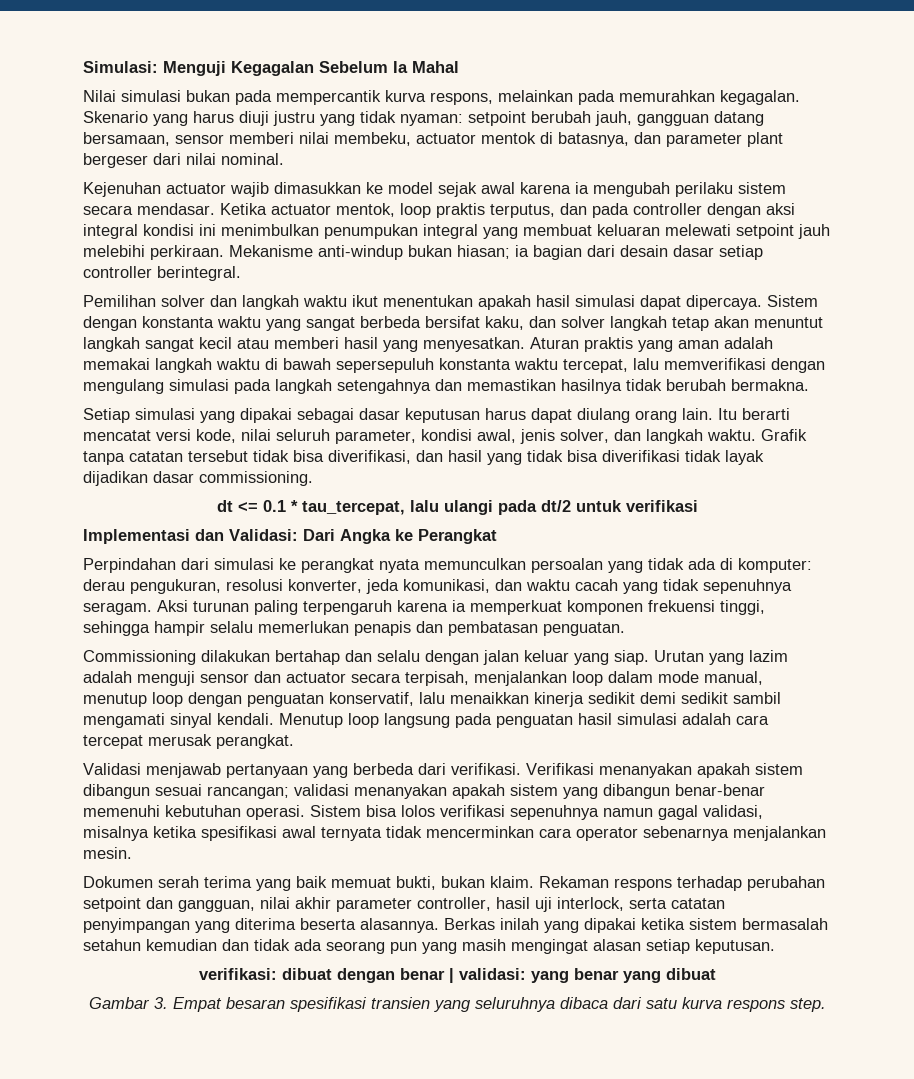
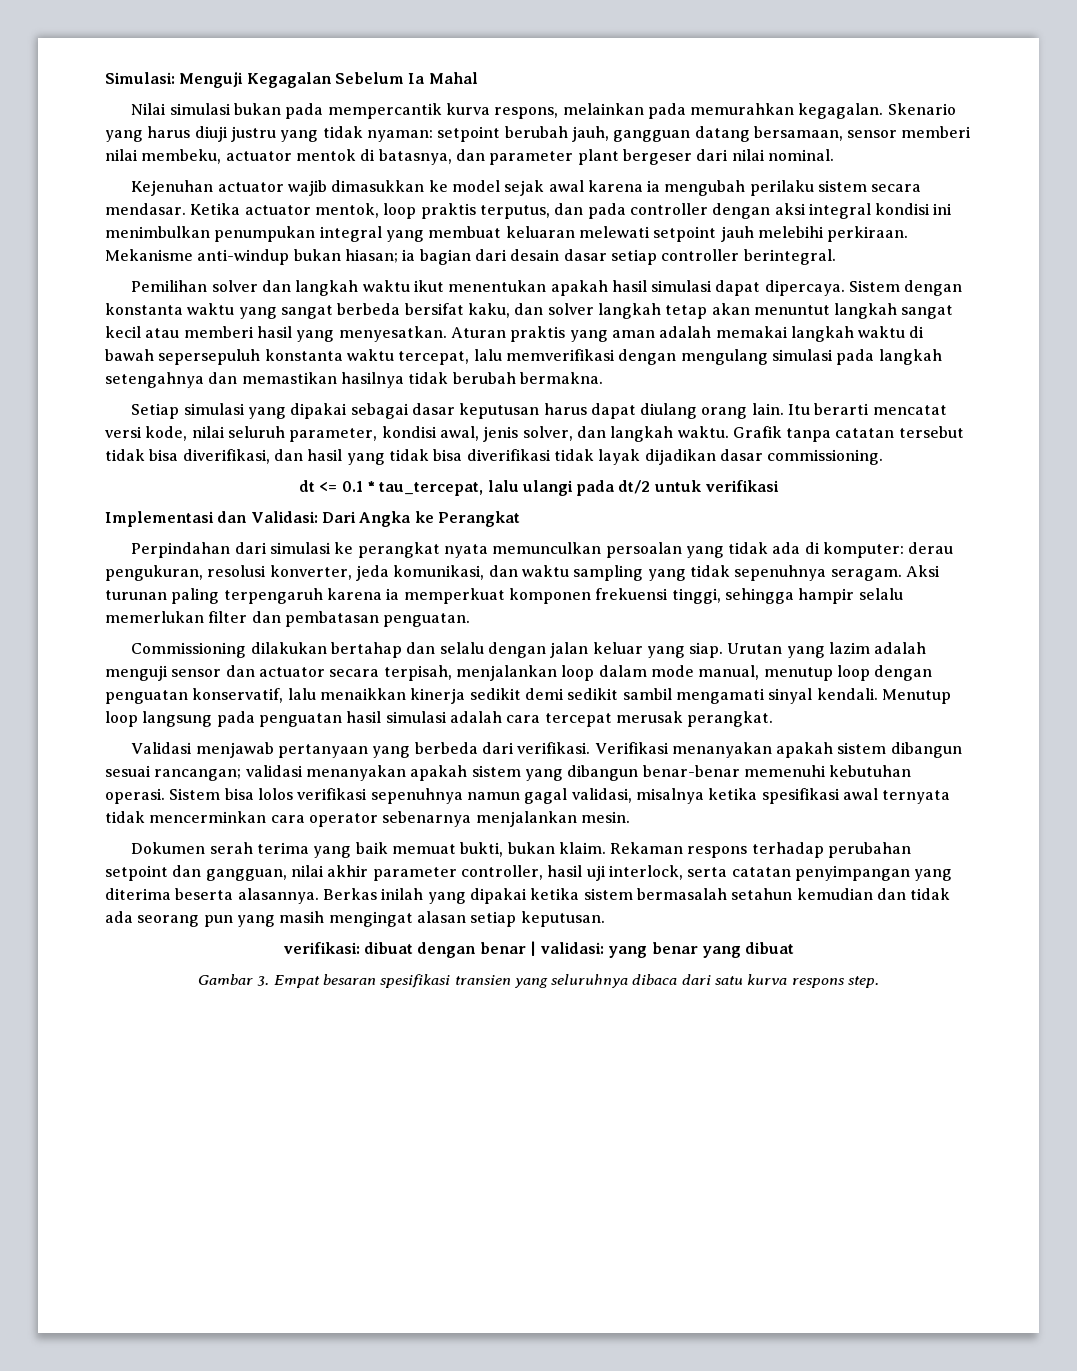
- Perpindahan dari simulasi ke perangkat nyata memunculkan persoalan yang tidak ada di komputer: derau pengukuran, resolusi konverter, jeda komunikasi, dan waktu cacah yang tidak sepenuhnya seragam.
+ Perpindahan dari simulasi ke perangkat nyata memunculkan persoalan yang tidak ada di komputer: derau pengukuran, resolusi konverter, jeda komunikasi, dan waktu sampling yang tidak sepenuhnya seragam.
- Aksi turunan paling terpengaruh karena ia memperkuat komponen frekuensi tinggi, sehingga hampir selalu memerlukan penapis dan pembatasan penguatan.
+ Aksi turunan paling terpengaruh karena ia memperkuat komponen frekuensi tinggi, sehingga hampir selalu memerlukan filter dan pembatasan penguatan.

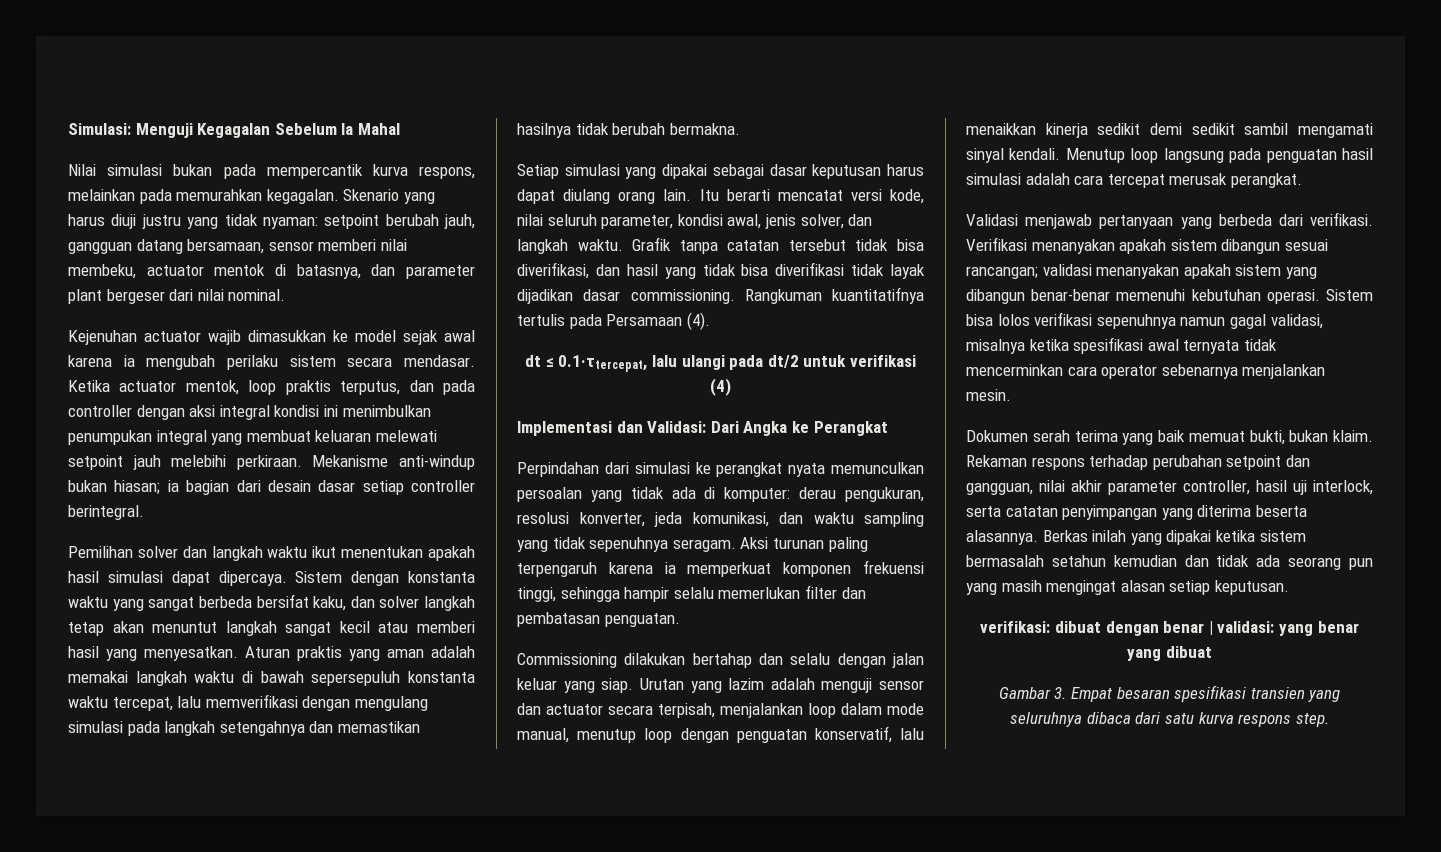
- Grafik tanpa catatan tersebut tidak bisa diverifikasi, dan hasil yang tidak bisa diverifikasi tidak layak dijadikan dasar commissioning.
- dt <= 0.1 * tau_tercepat, lalu ulangi pada dt/2 untuk verifikasi
+ Grafik tanpa catatan tersebut tidak bisa diverifikasi, dan hasil yang tidak bisa diverifikasi tidak layak dijadikan dasar commissioning. Rangkuman kuantitatifnya tertulis pada Persamaan (4).
+ dt ≤ 0.1·τtercepat, lalu ulangi pada dt/2 untuk verifikasi (4)

